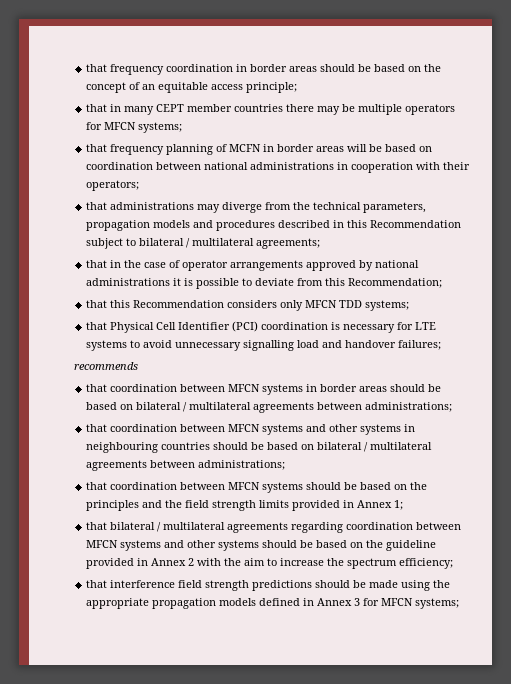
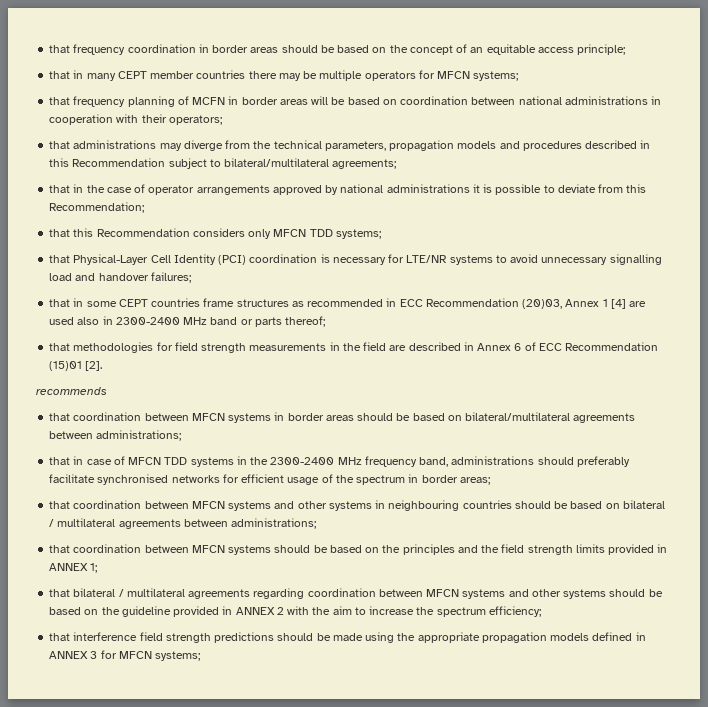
- that administrations may diverge from the technical parameters, propagation models and procedures described in this Recommendation subject to bilateral / multilateral agreements;
+ that administrations may diverge from the technical parameters, propagation models and procedures described in this Recommendation subject to bilateral/multilateral agreements;
- that Physical Cell Identifier (PCI) coordination is necessary for LTE systems to avoid unnecessary signalling load and handover failures;
+ that Physical-Layer Cell Identity (PCI) coordination is necessary for LTE/NR systems to avoid unnecessary signalling load and handover failures;
+ that in some CEPT countries frame structures as recommended in ECC Recommendation (20)03, Annex 1 [4] are used also in 2300-2400 MHz band or parts thereof;
+ that methodologies for field strength measurements in the field are described in Annex 6 of ECC Recommendation (15)01 [2].
- that coordination between MFCN systems in border areas should be based on bilateral / multilateral agreements between administrations;
+ that coordination between MFCN systems in border areas should be based on bilateral/multilateral agreements between administrations;
+ that in case of MFCN TDD systems in the 2300-2400 MHz frequency band, administrations should preferably facilitate synchronised networks for efficient usage of the spectrum in border areas;
- that coordination between MFCN systems should be based on the principles and the field strength limits provided in Annex 1;
+ that coordination between MFCN systems should be based on the principles and the field strength limits provided in ANNEX 1;
- that bilateral / multilateral agreements regarding coordination between MFCN systems and other systems should be based on the guideline provided in Annex 2 with the aim to increase the spectrum efficiency;
+ that bilateral / multilateral agreements regarding coordination between MFCN systems and other systems should be based on the guideline provided in ANNEX 2 with the aim to increase the spectrum efficiency;
- that interference field strength predictions should be made using the appropriate propagation models defined in Annex 3 for MFCN systems;
+ that interference field strength predictions should be made using the appropriate propagation models defined in ANNEX 3 for MFCN systems;

